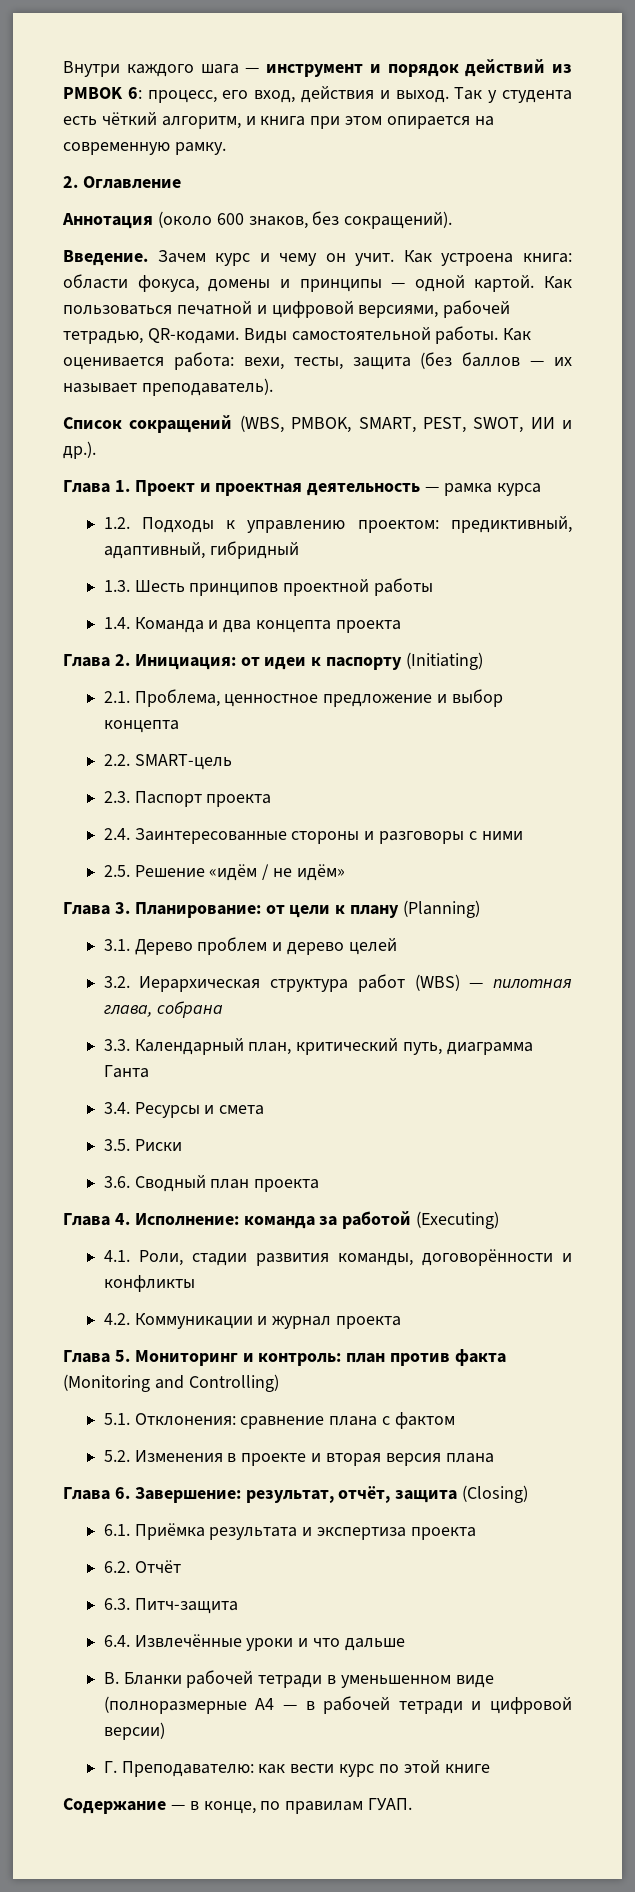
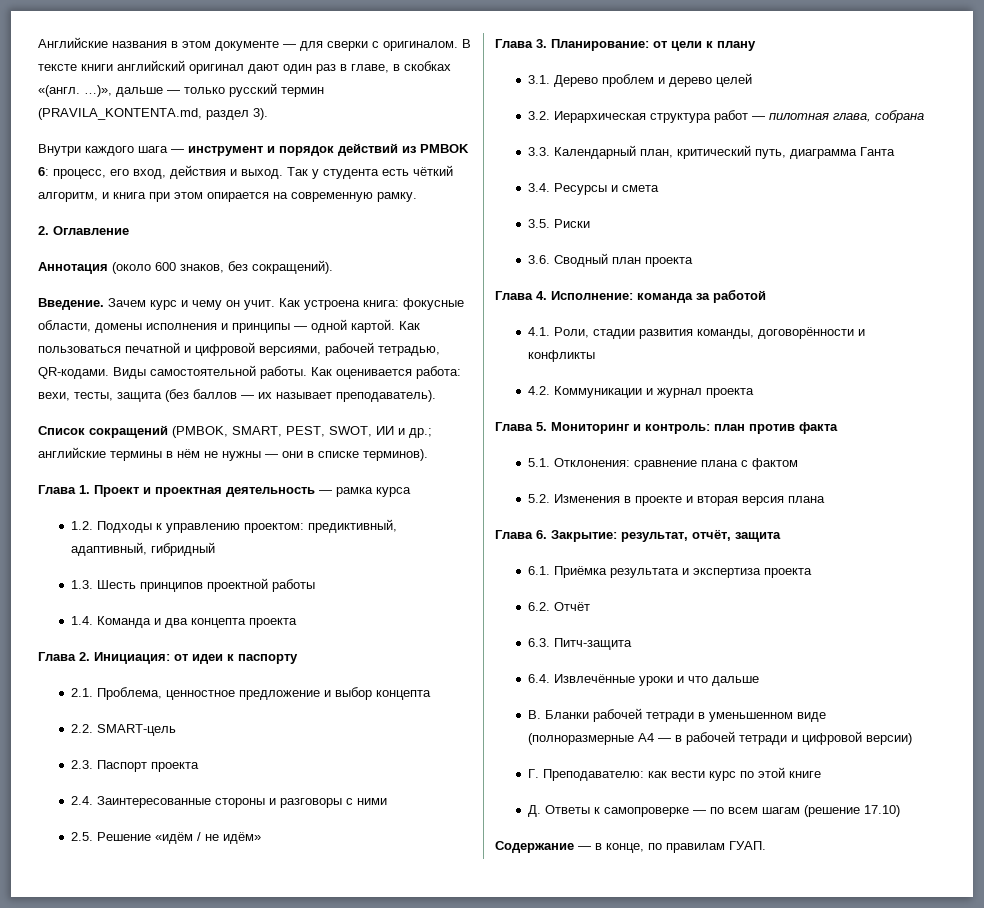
+ Английские названия в этом документе — для сверки с оригиналом. В тексте книги английский оригинал дают один раз в главе, в скобках «(англ. …)», дальше — только русский термин (PRAVILA_KONTENTA.md, раздел 3).
- Как устроена книга: области фокуса, домены и принципы — одной картой.
+ Как устроена книга: фокусные области, домены исполнения и принципы — одной картой.
- Список сокращений (WBS, PMBOK, SMART, PEST, SWOT, ИИ и др.).
+ Список сокращений (PMBOK, SMART, PEST, SWOT, ИИ и др.; английские термины в нём не нужны — они в списке терминов).
- Глава 2. Инициация: от идеи к паспорту (Initiating)
+ Глава 2. Инициация: от идеи к паспорту
- Глава 3. Планирование: от цели к плану (Planning)
+ Глава 3. Планирование: от цели к плану
- 3.2. Иерархическая структура работ (WBS) — пилотная глава, собрана
+ 3.2. Иерархическая структура работ — пилотная глава, собрана
- Глава 4. Исполнение: команда за работой (Executing)
+ Глава 4. Исполнение: команда за работой
- Глава 5. Мониторинг и контроль: план против факта (Monitoring and Controlling)
+ Глава 5. Мониторинг и контроль: план против факта
- Глава 6. Завершение: результат, отчёт, защита (Closing)
+ Глава 6. Закрытие: результат, отчёт, защита
+ Д. Ответы к самопроверке — по всем шагам (решение 17.10)

